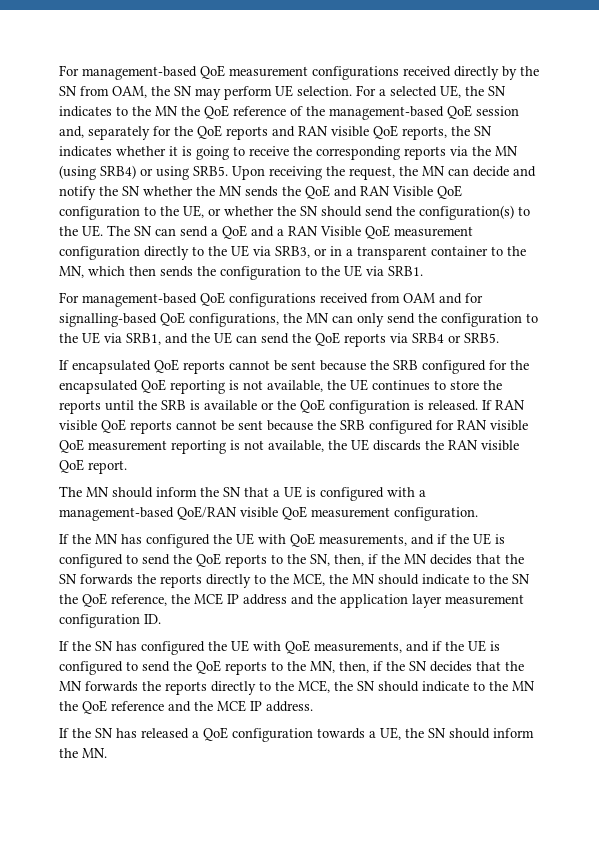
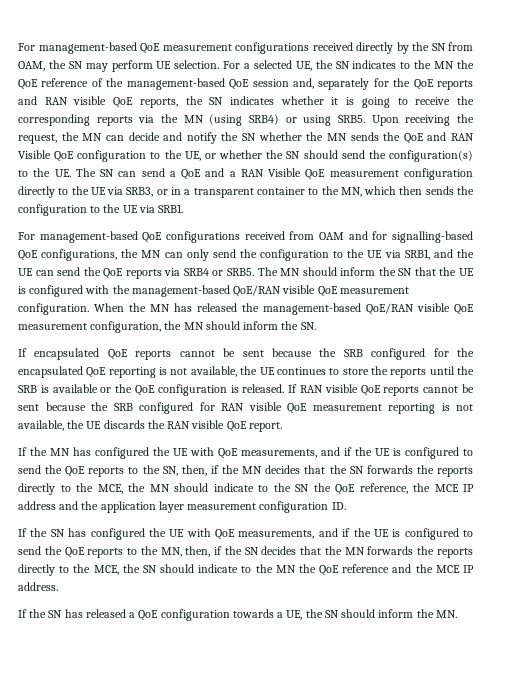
+ The MN should inform the SN that the UE is configured with the management-based QoE/RAN visible QoE measurement configuration. When the MN has released the management-based QoE/RAN visible QoE measurement configuration, the MN should inform the SN.
- The MN should inform the SN that a UE is configured with a management-based QoE/RAN visible QoE measurement configuration.

